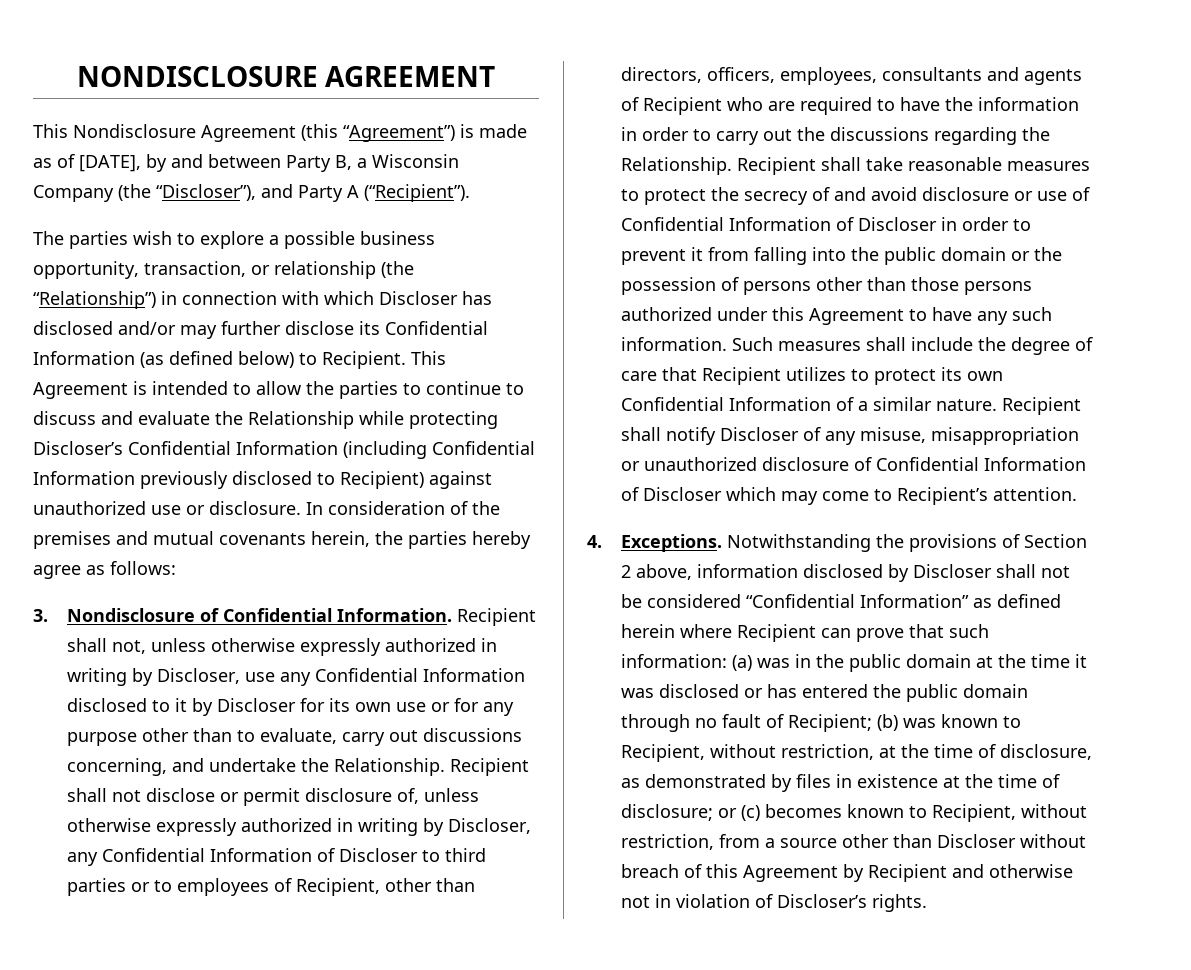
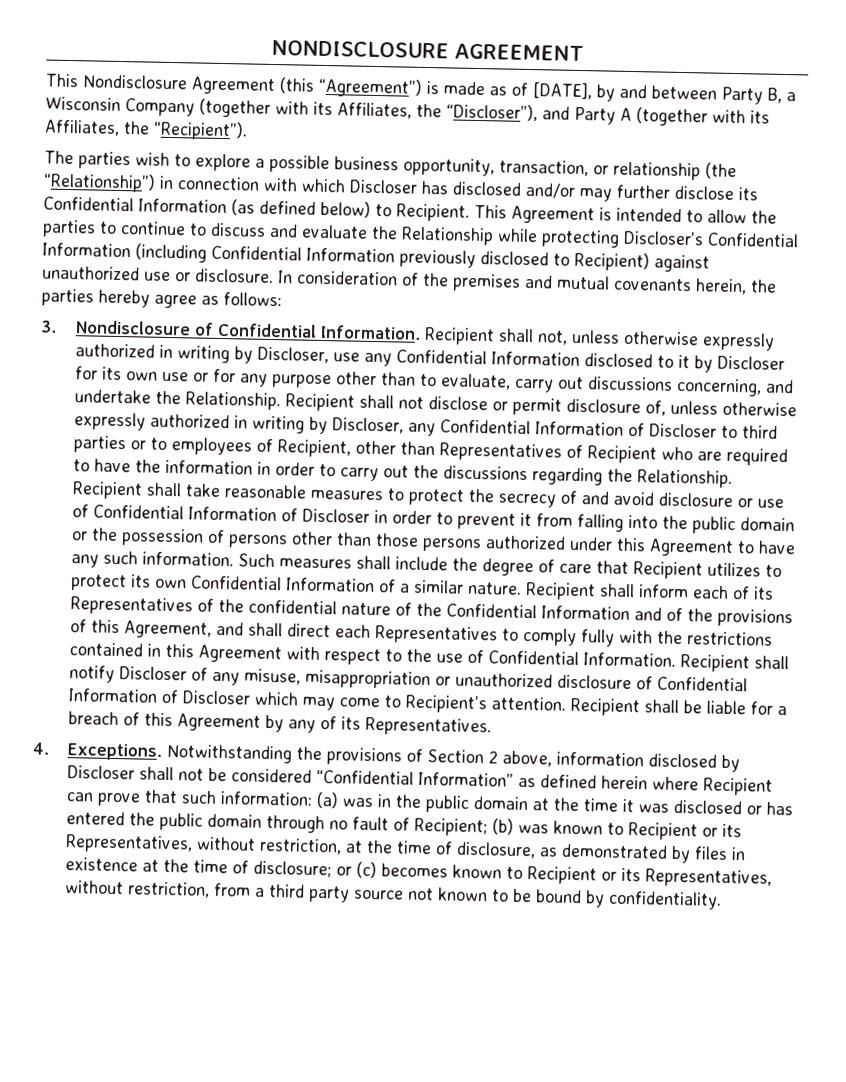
- This Nondisclosure Agreement (this “Agreement”) is made as of [DATE], by and between Party B, a Wisconsin Company (the “Discloser”), and Party A (“Recipient”).
+ This Nondisclosure Agreement (this “Agreement”) is made as of [DATE], by and between Party B, a Wisconsin Company (together with its Affiliates, the “Discloser”), and Party A (together with its Affiliates, the “Recipient”).
- Recipient shall not disclose or permit disclosure of, unless otherwise expressly authorized in writing by Discloser, any Confidential Information of Discloser to third parties or to employees of Recipient, other than directors, officers, employees, consultants and agents of Recipient who are required to have the information in order to carry out the discussions regarding the Relationship.
+ Recipient shall not disclose or permit disclosure of, unless otherwise expressly authorized in writing by Discloser, any Confidential Information of Discloser to third parties or to employees of Recipient, other than Representatives of Recipient who are required to have the information in order to carry out the discussions regarding the Relationship.
- Recipient shall notify Discloser of any misuse, misappropriation or unauthorized disclosure of Confidential Information of Discloser which may come to Recipient’s attention.
+ Recipient shall inform each of its Representatives of the confidential nature of the Confidential Information and of the provisions of this Agreement, and shall direct each Representatives to comply fully with the restrictions contained in this Agreement with respect to the use of Confidential Information. Recipient shall notify Discloser of any misuse, misappropriation or unauthorized disclosure of Confidential Information of Discloser which may come to Recipient’s attention. Recipient shall be liable for a breach of this Agreement by any of its Representatives.
- (b) was known to Recipient, without restriction, at the time of disclosure, as demonstrated by files in existence at the time of disclosure;
+ (b) was known to Recipient or its Representatives, without restriction, at the time of disclosure, as demonstrated by files in existence at the time of disclosure;
- or (c) becomes known to Recipient, without restriction, from a source other than Discloser without breach of this Agreement by Recipient and otherwise not in violation of Discloser’s rights.
+ or (c) becomes known to Recipient or its Representatives, without restriction, from a third party source not known to be bound by confidentiality.

